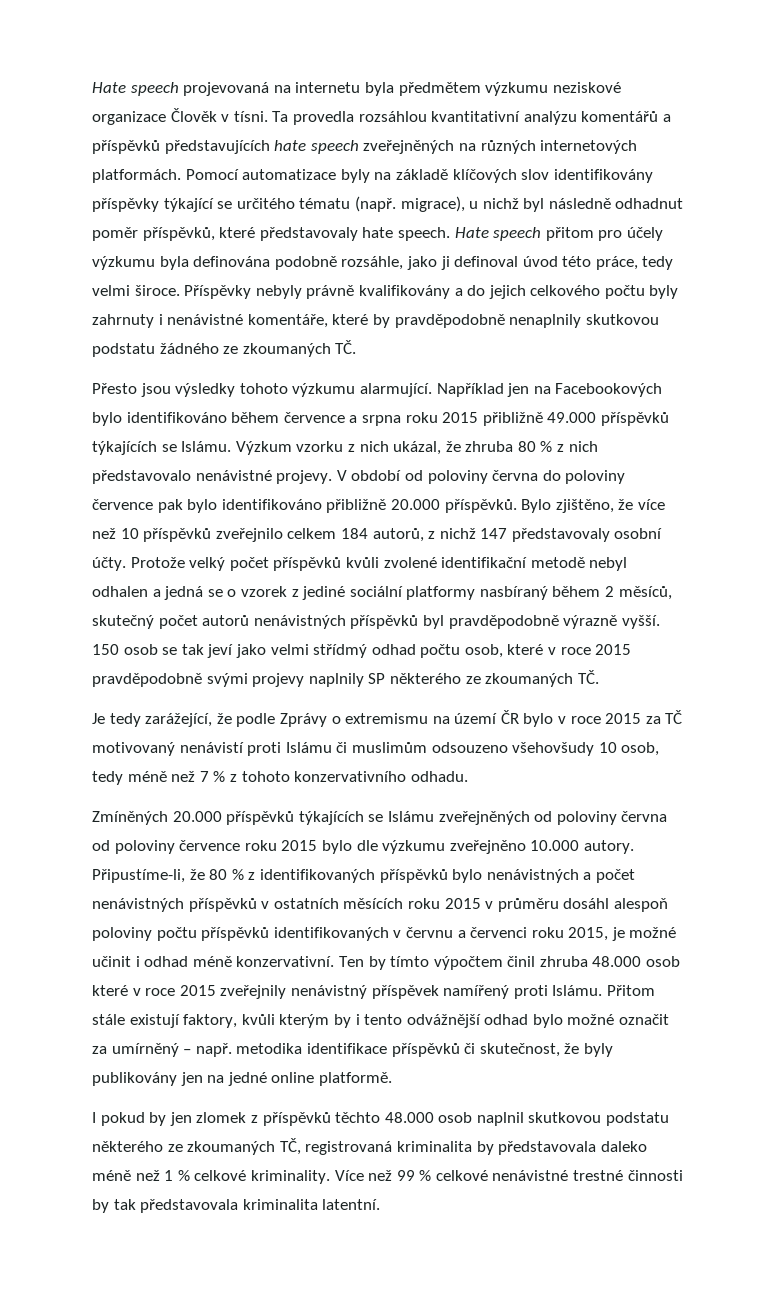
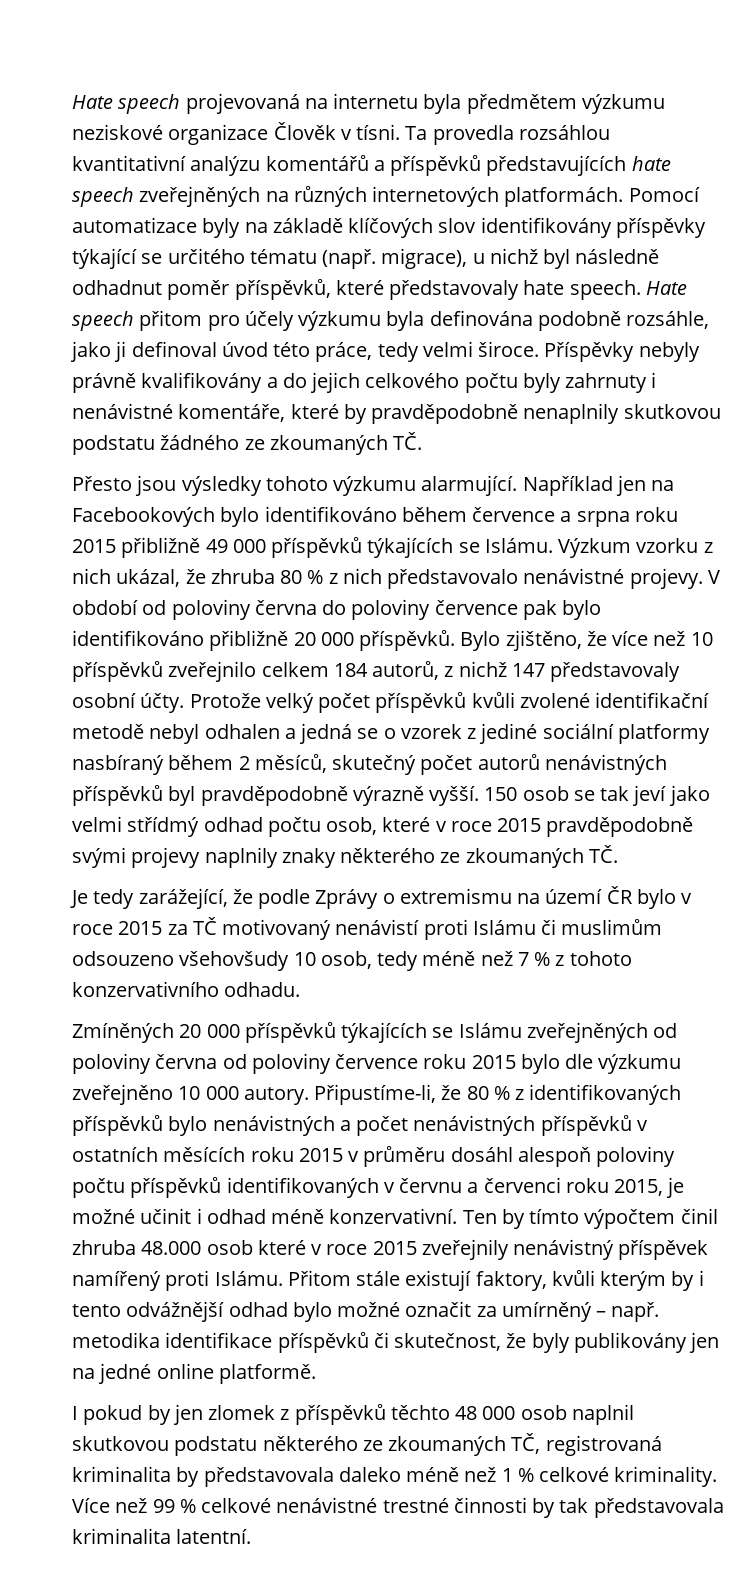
- Například jen na Facebookových bylo identifikováno během července a srpna roku 2015 přibližně 49.000 příspěvků týkajících se Islámu.
+ Například jen na Facebookových bylo identifikováno během července a srpna roku 2015 přibližně 49 000 příspěvků týkajících se Islámu.
- V období od poloviny června do poloviny července pak bylo identifikováno přibližně 20.000 příspěvků.
+ V období od poloviny června do poloviny července pak bylo identifikováno přibližně 20 000 příspěvků.
- 150 osob se tak jeví jako velmi střídmý odhad počtu osob, které v roce 2015 pravděpodobně svými projevy naplnily SP některého ze zkoumaných TČ.
+ 150 osob se tak jeví jako velmi střídmý odhad počtu osob, které v roce 2015 pravděpodobně svými projevy naplnily znaky některého ze zkoumaných TČ.
- Zmíněných 20.000 příspěvků týkajících se Islámu zveřejněných od poloviny června od poloviny července roku 2015 bylo dle výzkumu zveřejněno 10.000 autory.
+ Zmíněných 20 000 příspěvků týkajících se Islámu zveřejněných od poloviny června od poloviny července roku 2015 bylo dle výzkumu zveřejněno 10 000 autory.
- I pokud by jen zlomek z příspěvků těchto 48.000 osob naplnil skutkovou podstatu některého ze zkoumaných TČ, registrovaná kriminalita by představovala daleko méně než 1 % celkové kriminality.
+ I pokud by jen zlomek z příspěvků těchto 48 000 osob naplnil skutkovou podstatu některého ze zkoumaných TČ, registrovaná kriminalita by představovala daleko méně než 1 % celkové kriminality.

